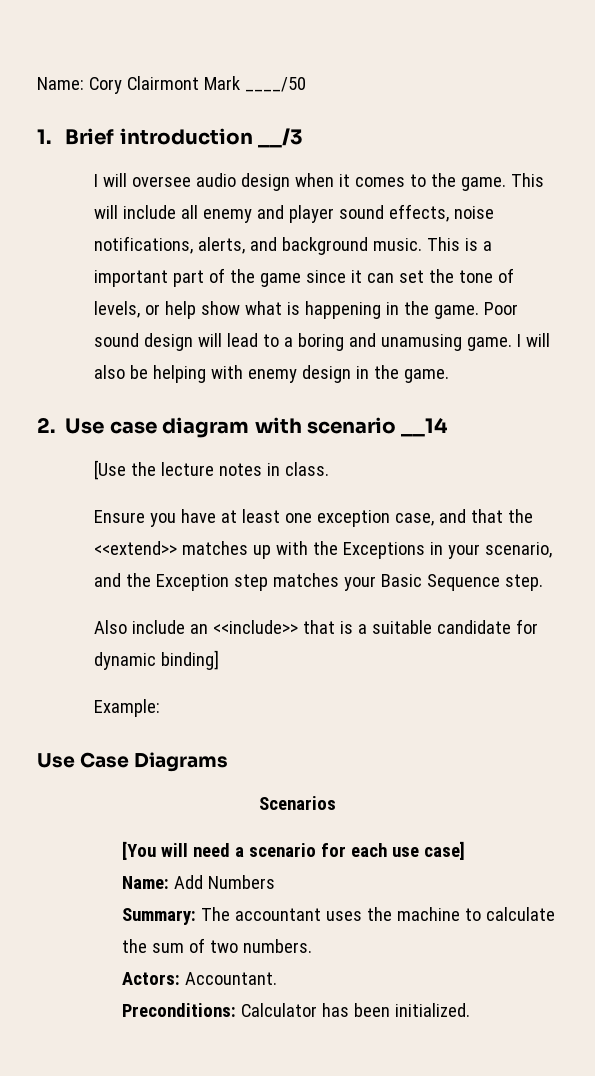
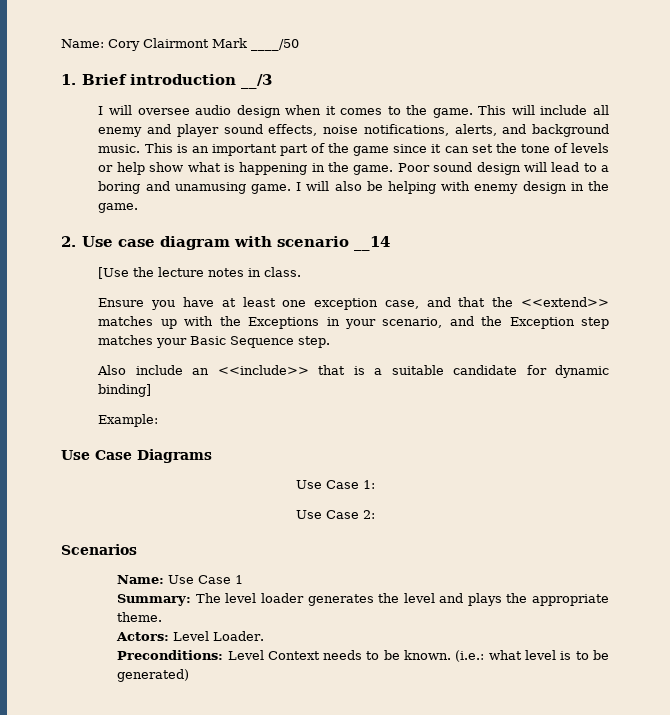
- This is a important part of the game since it can set the tone of levels, or help show what is happening in the game.
+ This is an important part of the game since it can set the tone of levels or help show what is happening in the game.
+ Use Case 1:
+ Use Case 2:
  Scenarios
- [You will need a scenario for each use case]
- Name: Add Numbers
- Summary: The accountant uses the machine to calculate the sum of two numbers.
+ Name: Use Case 1
+ Summary: The level loader generates the level and plays the appropriate theme.
- Actors: Accountant.
+ Actors: Level Loader.
- Preconditions: Calculator has been initialized.
+ Preconditions: Level Context needs to be known. (i.e.: what level is to be generated)

